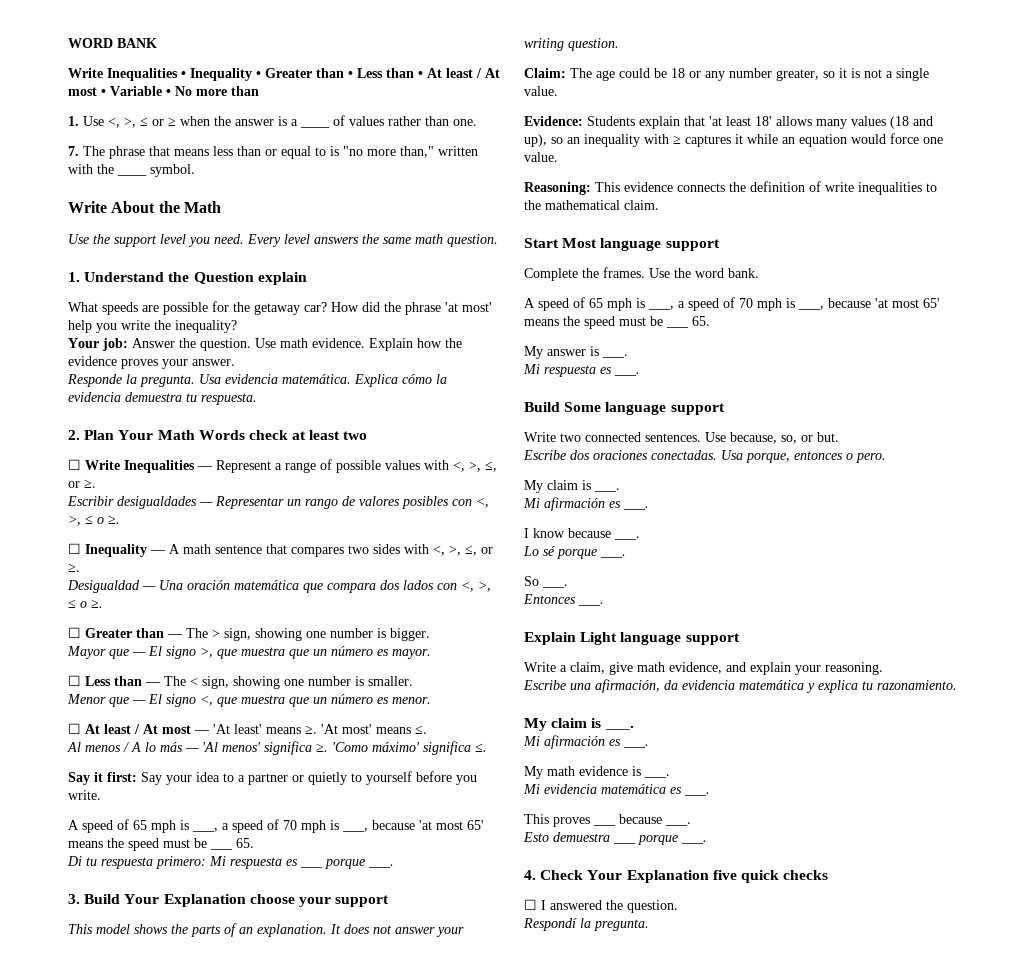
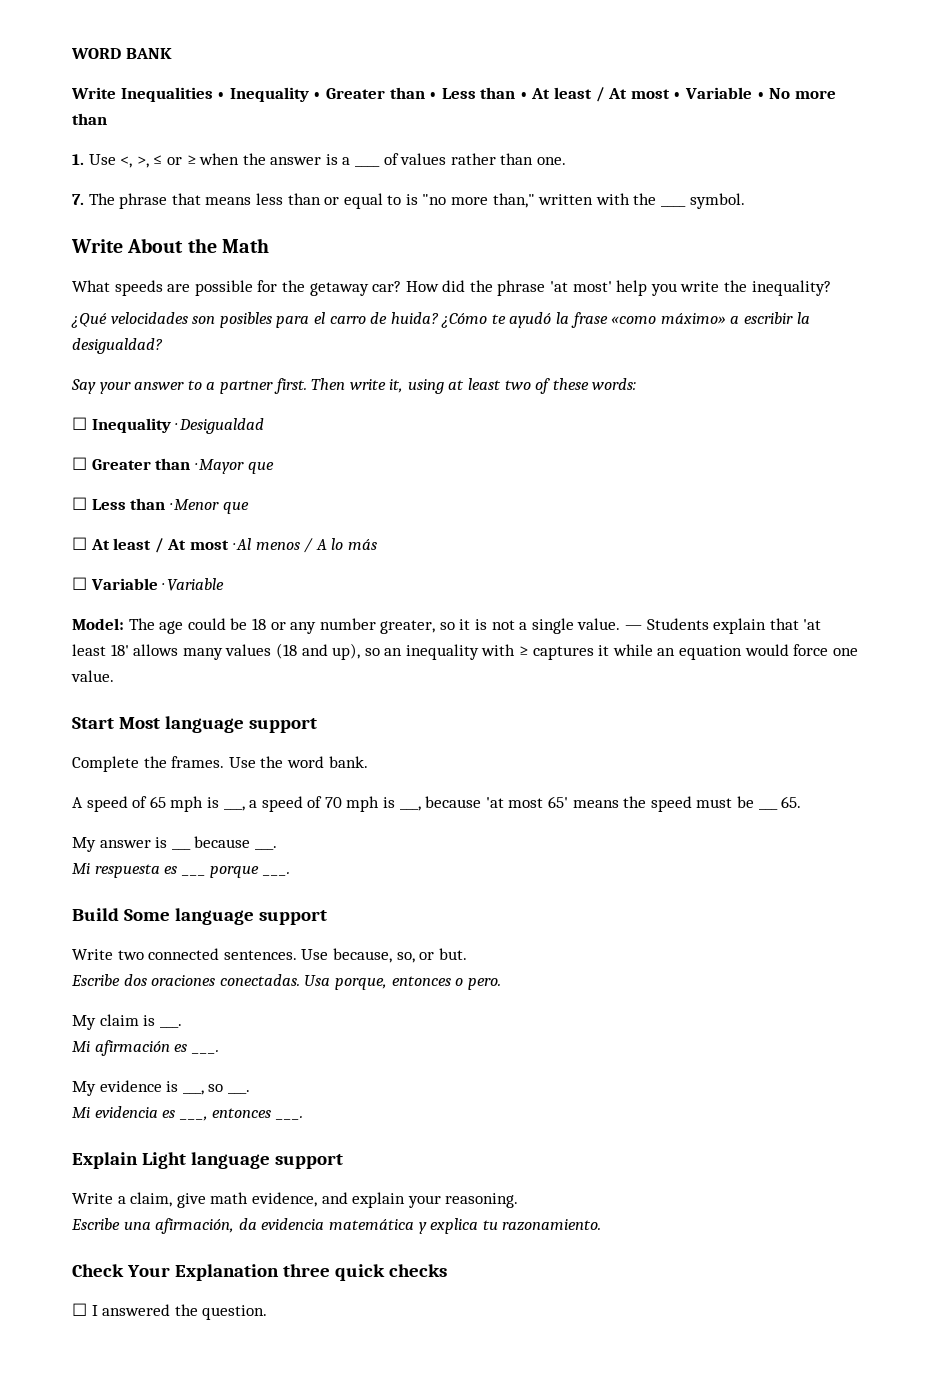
- Use the support level you need. Every level answers the same math question.
- 1. Understand the Question explain
- Your job: Answer the question. Use math evidence. Explain how the evidence proves your answer.
- Responde la pregunta. Usa evidencia matemática. Explica cómo la evidencia demuestra tu respuesta.
- 2. Plan Your Math Words check at least two
- ☐ Write Inequalities — Represent a range of possible values with <, >, ≤, or ≥.
- Escribir desigualdades — Representar un rango de valores posibles con <, >, ≤ o ≥.
- ☐ Inequality — A math sentence that compares two sides with <, >, ≤, or ≥.
- Desigualdad — Una oración matemática que compara dos lados con <, >, ≤ o ≥.
- ☐ Greater than — The > sign, showing one number is bigger.
- Mayor que — El signo >, que muestra que un número es mayor.
- ☐ Less than — The < sign, showing one number is smaller.
- Menor que — El signo <, que muestra que un número es menor.
+ ¿Qué velocidades son posibles para el carro de huida? ¿Cómo te ayudó la frase «como máximo» a escribir la desigualdad?
+ Say your answer to a partner first. Then write it, using at least two of these words:
+ ☐ Inequality · Desigualdad
+ ☐ Greater than · Mayor que
+ ☐ Less than · Menor que
- ☐ At least / At most — 'At least' means ≥. 'At most' means ≤.
- Al menos / A lo más — 'Al menos' significa ≥. 'Como máximo' significa ≤.
- Say it first: Say your idea to a partner or quietly to yourself before you write.
- A speed of 65 mph is ___, a speed of 70 mph is ___, because 'at most 65' means the speed must be ___ 65.
- Di tu respuesta primero: Mi respuesta es ___ porque ___.
- 3. Build Your Explanation choose your support
- This model shows the parts of an explanation. It does not answer your writing question.
- Claim: The age could be 18 or any number greater, so it is not a single value.
- Evidence: Students explain that 'at least 18' allows many values (18 and up), so an inequality with ≥ captures it while an equation would force one value.
+ ☐ At least / At most · Al menos / A lo más
+ ☐ Variable · Variable
+ Model: The age could be 18 or any number greater, so it is not a single value. — Students explain that 'at least 18' allows many values (18 and up), so an inequality with ≥ captures it while an equation would force one value.
- Reasoning: This evidence connects the definition of write inequalities to the mathematical claim.
- My answer is ___.
+ My answer is ___ because ___.
- Mi respuesta es ___.
+ Mi respuesta es ___ porque ___.
- I know because ___.
- Lo sé porque ___.
- So ___.
- Entonces ___.
+ My evidence is ___, so ___.
+ Mi evidencia es ___, entonces ___.
  Escribe una afirmación, da evidencia matemática y explica tu razonamiento.
- My claim is ___.
- Mi afirmación es ___.
- My math evidence is ___.
- Mi evidencia matemática es ___.
- This proves ___ because ___.
- Esto demuestra ___ porque ___.
- 4. Check Your Explanation five quick checks
+ Check Your Explanation three quick checks
- Respondí la pregunta.

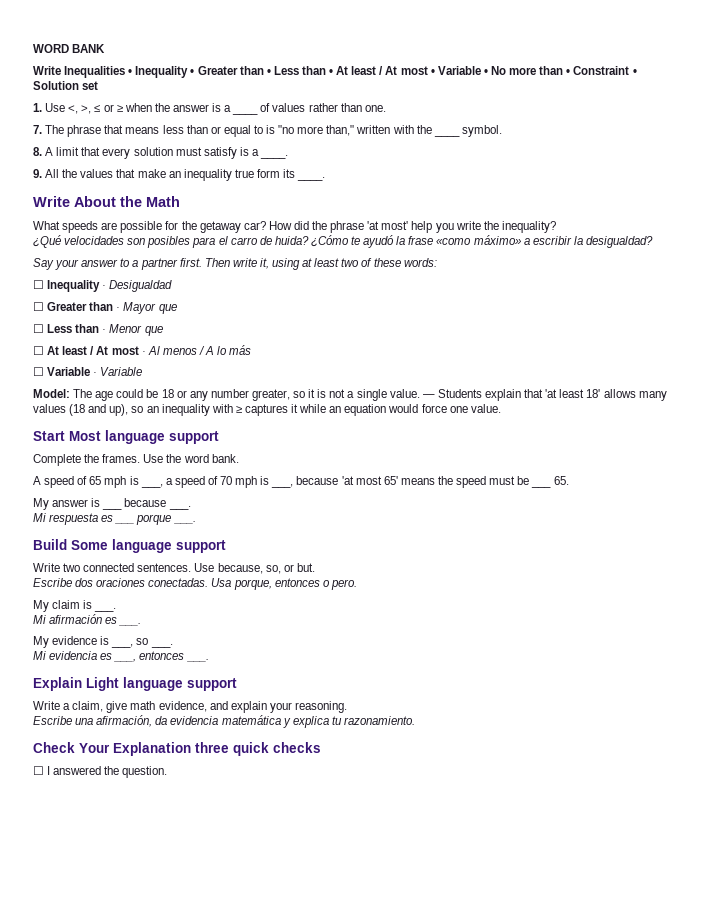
- Write Inequalities • Inequality • Greater than • Less than • At least / At most • Variable • No more than
+ Write Inequalities • Inequality • Greater than • Less than • At least / At most • Variable • No more than • Constraint • Solution set
+ 8. A limit that every solution must satisfy is a ____.
+ 9. All the values that make an inequality true form its ____.

